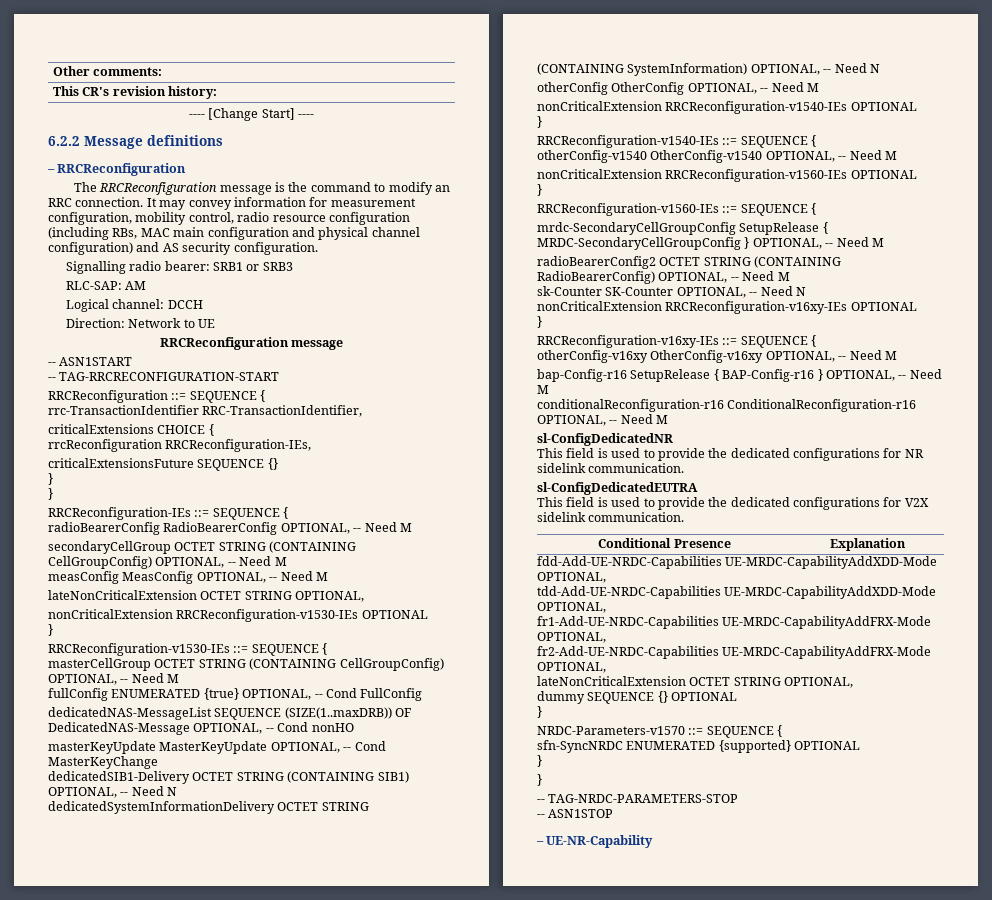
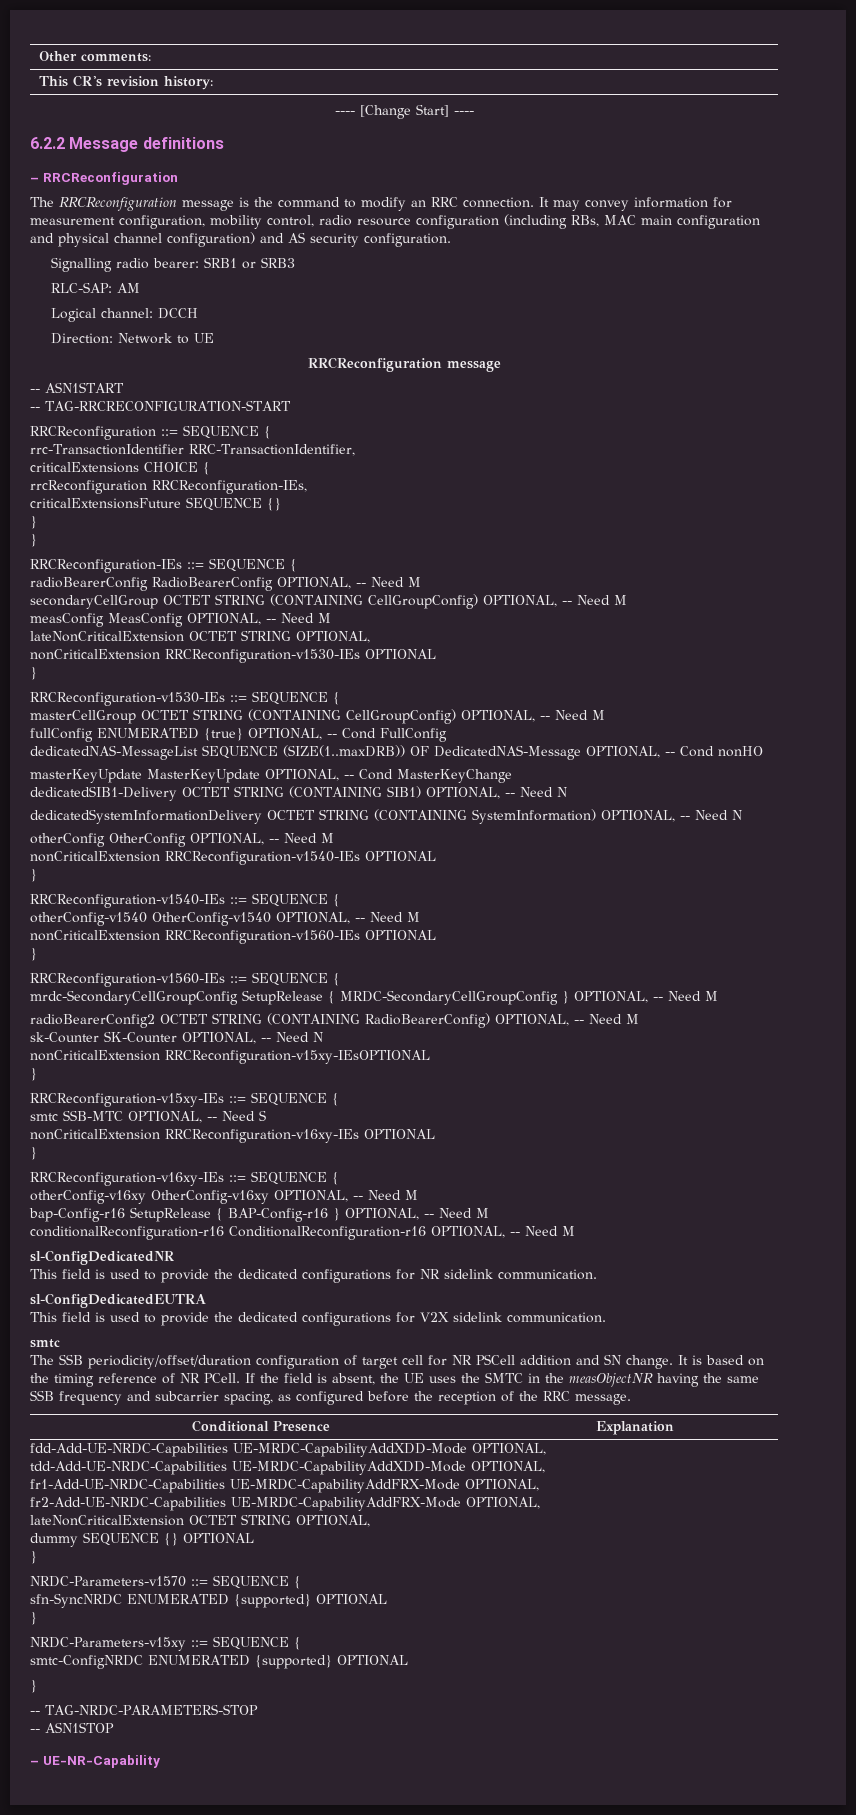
+ nonCriticalExtension RRCReconfiguration-v15xy-IEsOPTIONAL
+ }
+ RRCReconfiguration-v15xy-IEs ::= SEQUENCE {
+ smtc SSB-MTC OPTIONAL, -- Need S
  This field is used to provide the dedicated configurations for V2X sidelink communication.
+ smtc
+ The SSB periodicity/offset/duration configuration of target cell for NR PSCell addition and SN change. It is based on the timing reference of NR PCell. If the field is absent, the UE uses the SMTC in the measObjectNR having the same SSB frequency and subcarrier spacing, as configured before the reception of the RRC message.
+ NRDC-Parameters-v15xy ::= SEQUENCE {
+ smtc-ConfigNRDC ENUMERATED {supported} OPTIONAL

